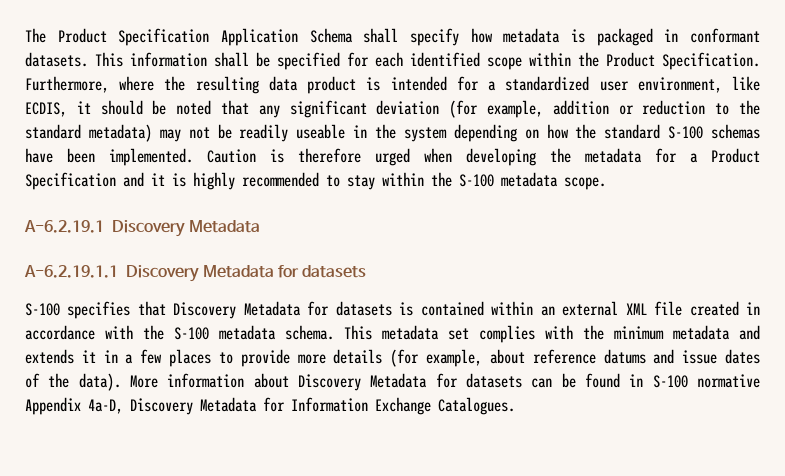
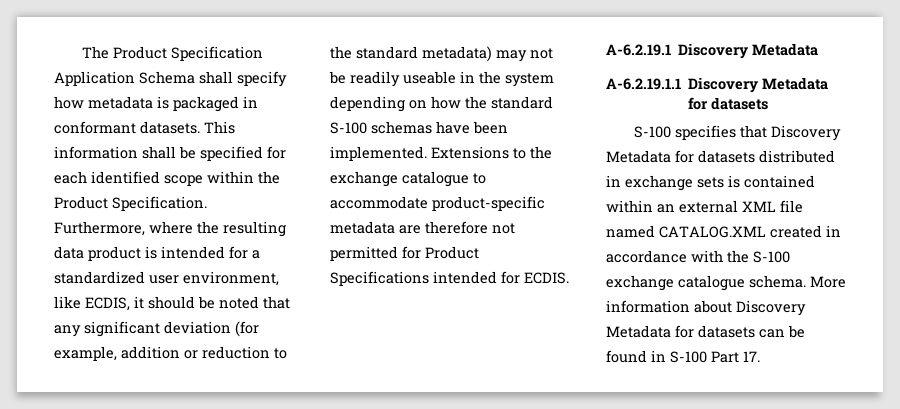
- Caution is therefore urged when developing the metadata for a Product Specification and it is highly recommended to stay within the S-100 metadata scope.
+ Extensions to the exchange catalogue to accommodate product-specific metadata are therefore not permitted for Product Specifications intended for ECDIS.
- S-100 specifies that Discovery Metadata for datasets is contained within an external XML file created in accordance with the S-100 metadata schema. This metadata set complies with the minimum metadata and extends it in a few places to provide more details (for example, about reference datums and issue dates of the data).
+ S-100 specifies that Discovery Metadata for datasets distributed in exchange sets is contained within an external XML file named CATALOG.XML created in accordance with the S-100 exchange catalogue schema.
- More information about Discovery Metadata for datasets can be found in S-100 normative Appendix 4a-D, Discovery Metadata for Information Exchange Catalogues.
+ More information about Discovery Metadata for datasets can be found in S-100 Part 17.

